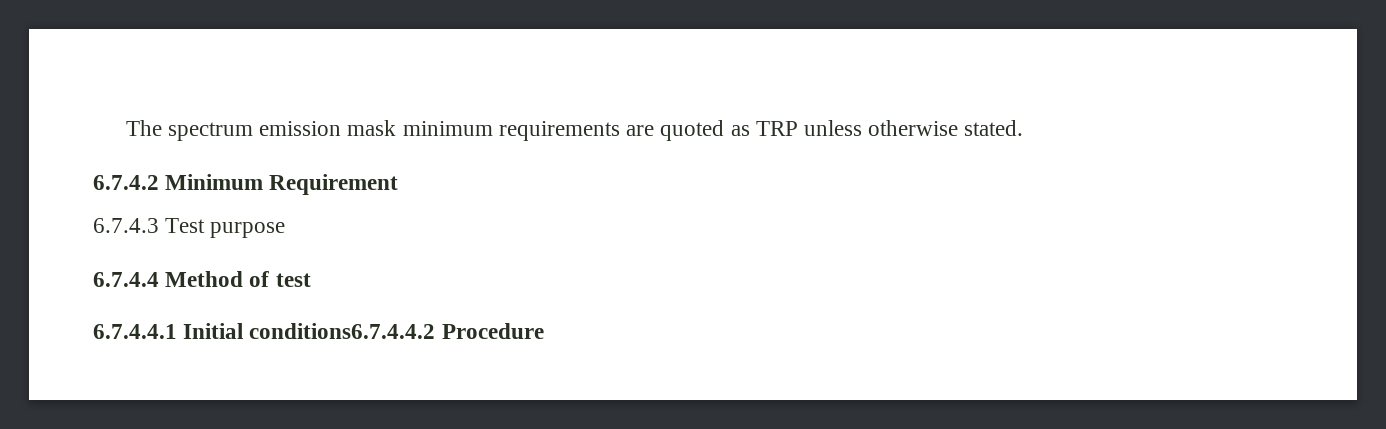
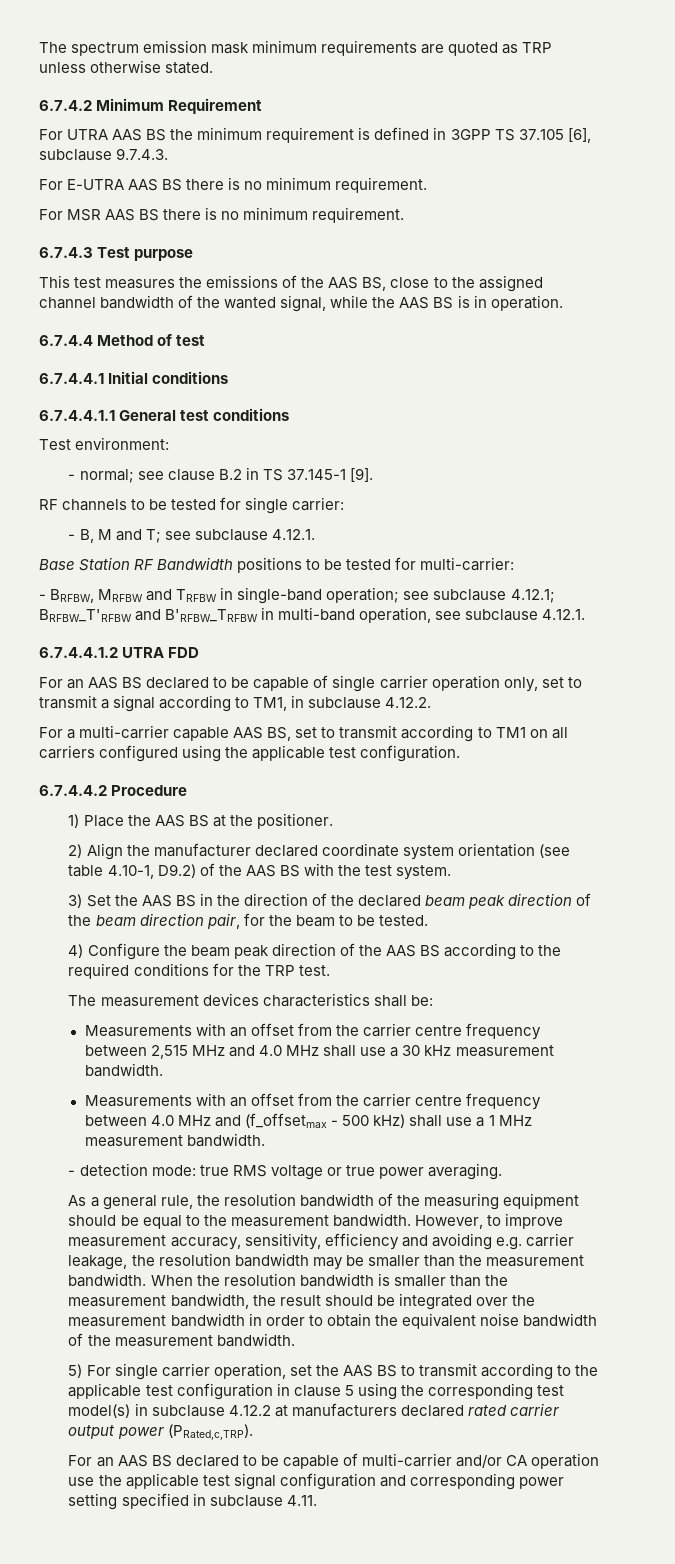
+ For UTRA AAS BS the minimum requirement is defined in 3GPP TS 37.105 [6], subclause 9.7.4.3.
+ For E-UTRA AAS BS there is no minimum requirement.
+ For MSR AAS BS there is no minimum requirement.
  6.7.4.3 Test purpose
+ This test measures the emissions of the AAS BS, close to the assigned channel bandwidth of the wanted signal, while the AAS BS is in operation.
- 6.7.4.4.1 Initial conditions6.7.4.4.2 Procedure
+ 6.7.4.4.1 Initial conditions
+ 6.7.4.4.1.1 General test conditions
+ Test environment:
+ - normal; see clause B.2 in TS 37.145-1 [9].
+ RF channels to be tested for single carrier:
+ - B, M and T; see subclause 4.12.1.
+ Base Station RF Bandwidth positions to be tested for multi-carrier:
+ - BRFBW, MRFBW and TRFBW in single-band operation; see subclause 4.12.1; BRFBW_T'RFBW and B'RFBW_TRFBW in multi-band operation, see subclause 4.12.1.
+ 6.7.4.4.1.2 UTRA FDD
+ For an AAS BS declared to be capable of single carrier operation only, set to transmit a signal according to TM1, in subclause 4.12.2.
+ For a multi-carrier capable AAS BS, set to transmit according to TM1 on all carriers configured using the applicable test configuration.
+ 6.7.4.4.2 Procedure
+ 1) Place the AAS BS at the positioner.
+ 2) Align the manufacturer declared coordinate system orientation (see table 4.10-1, D9.2) of the AAS BS with the test system.
+ 3) Set the AAS BS in the direction of the declared beam peak direction of the beam direction pair, for the beam to be tested.
+ 4) Configure the beam peak direction of the AAS BS according to the required conditions for the TRP test.
+ The measurement devices characteristics shall be:
+ Measurements with an offset from the carrier centre frequency between 2,515 MHz and 4.0 MHz shall use a 30 kHz measurement bandwidth.
+ Measurements with an offset from the carrier centre frequency between 4.0 MHz and (f_offsetmax - 500 kHz) shall use a 1 MHz measurement bandwidth.
+ - detection mode: true RMS voltage or true power averaging.
+ As a general rule, the resolution bandwidth of the measuring equipment should be equal to the measurement bandwidth. However, to improve measurement accuracy, sensitivity, efficiency and avoiding e.g. carrier leakage, the resolution bandwidth may be smaller than the measurement bandwidth. When the resolution bandwidth is smaller than the measurement bandwidth, the result should be integrated over the measurement bandwidth in order to obtain the equivalent noise bandwidth of the measurement bandwidth.
+ 5) For single carrier operation, set the AAS BS to transmit according to the applicable test configuration in clause 5 using the corresponding test model(s) in subclause 4.12.2 at manufacturers declared rated carrier output power (PRated,c,TRP).
+ For an AAS BS declared to be capable of multi-carrier and/or CA operation use the applicable test signal configuration and corresponding power setting specified in subclause 4.11.

